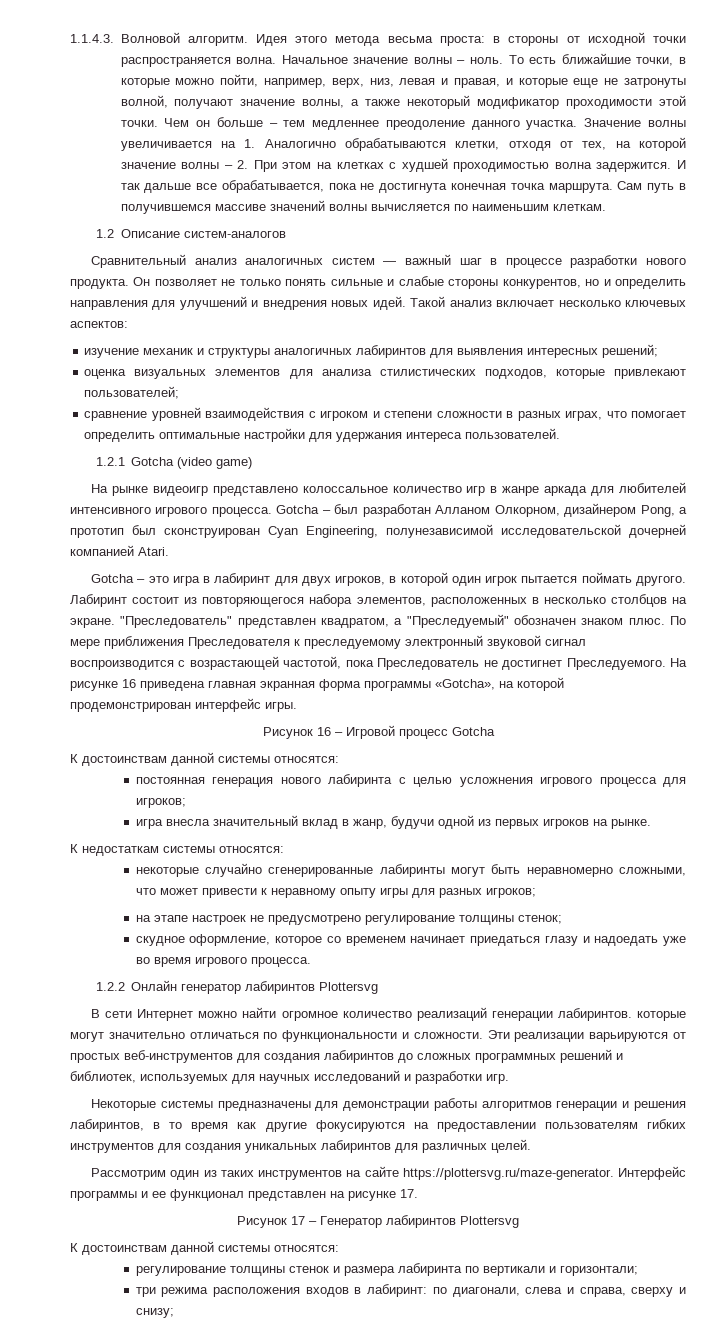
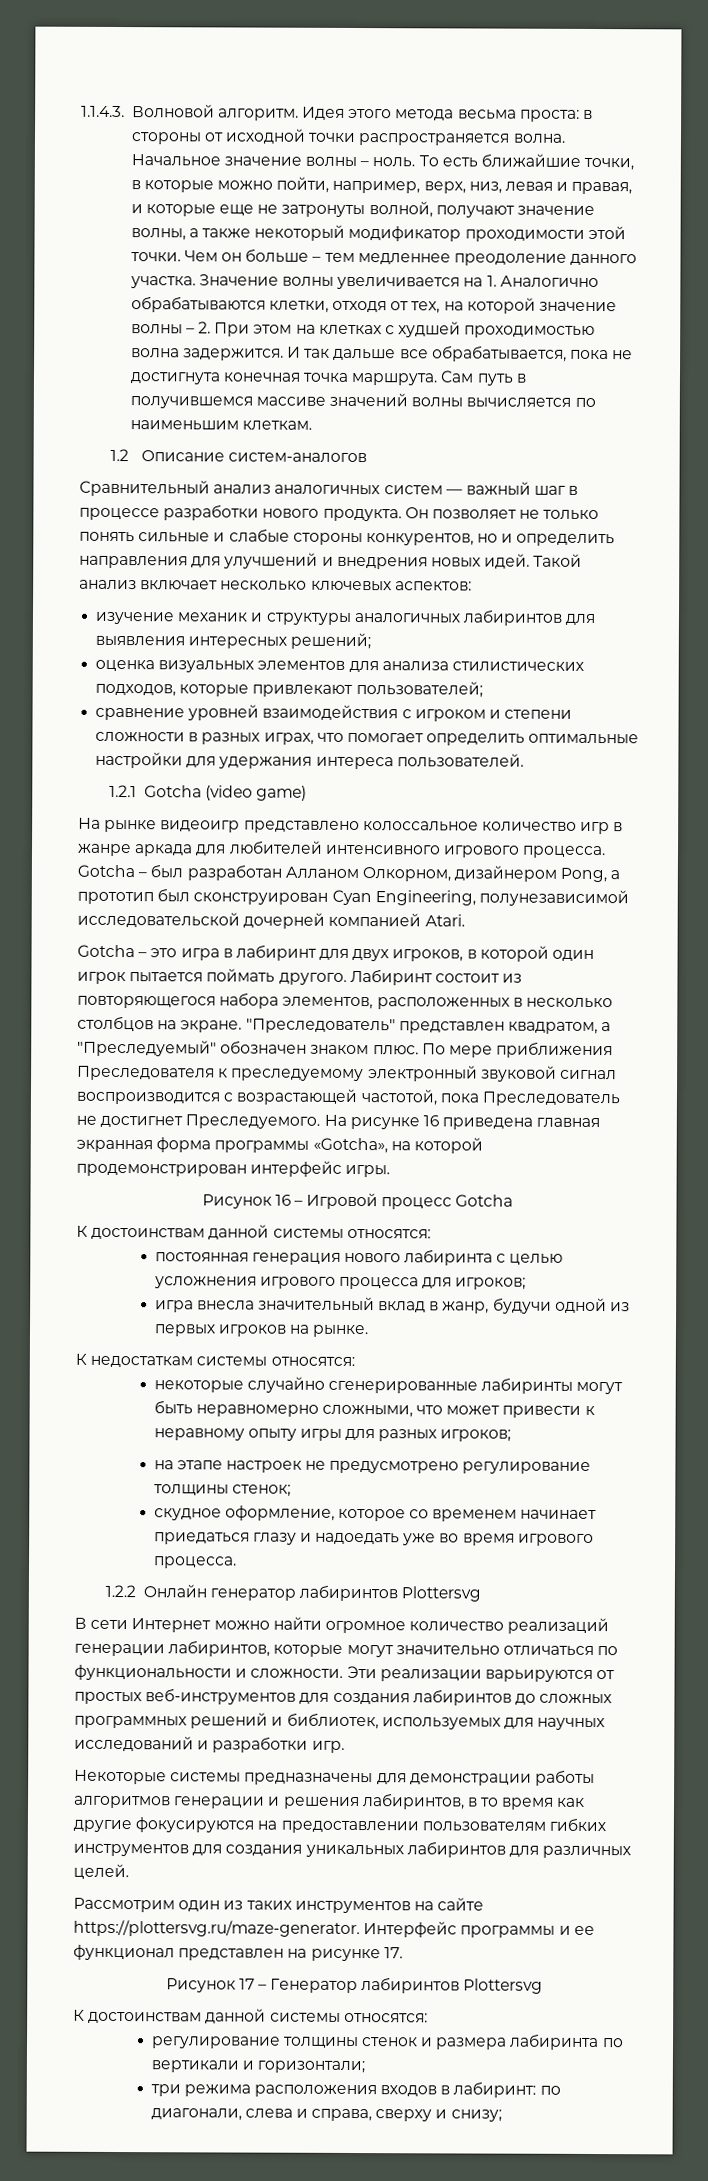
- В сети Интернет можно найти огромное количество реализаций генерации лабиринтов. которые могут значительно отличаться по функциональности и сложности.
+ В сети Интернет можно найти огромное количество реализаций генерации лабиринтов, которые могут значительно отличаться по функциональности и сложности.

